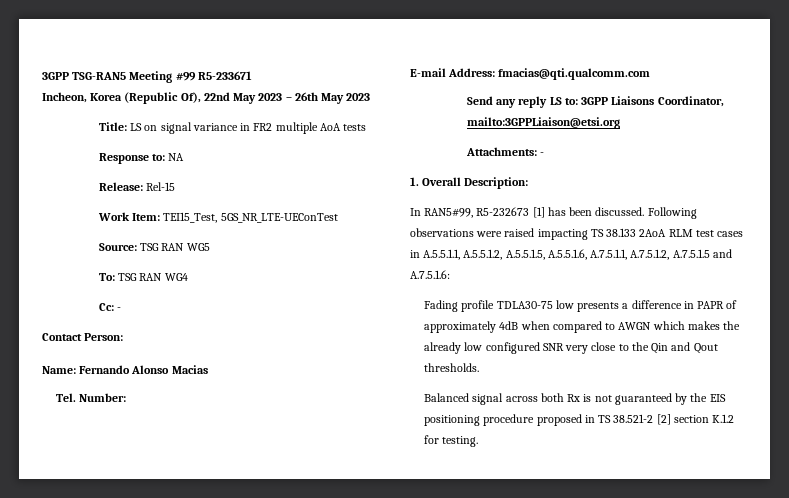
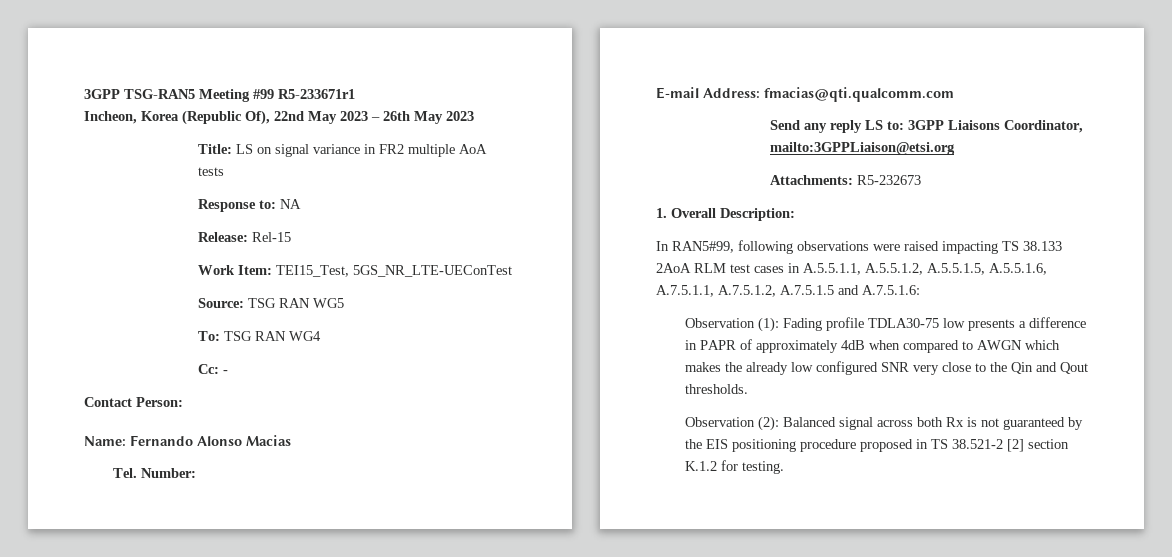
- 3GPP TSG-RAN5 Meeting #99 R5-233671
+ 3GPP TSG-RAN5 Meeting #99 R5-233671r1
- Attachments: -
+ Attachments: R5-232673
- In RAN5#99, R5-232673 [1] has been discussed. Following observations were raised impacting TS 38.133 2AoA RLM test cases in A.5.5.1.1, A.5.5.1.2, A.5.5.1.5, A.5.5.1.6, A.7.5.1.1, A.7.5.1.2, A.7.5.1.5 and A.7.5.1.6:
+ In RAN5#99, following observations were raised impacting TS 38.133 2AoA RLM test cases in A.5.5.1.1, A.5.5.1.2, A.5.5.1.5, A.5.5.1.6, A.7.5.1.1, A.7.5.1.2, A.7.5.1.5 and A.7.5.1.6:
- Fading profile TDLA30-75 low presents a difference in PAPR of approximately 4dB when compared to AWGN which makes the already low configured SNR very close to the Qin and Qout thresholds.
+ Observation (1): Fading profile TDLA30-75 low presents a difference in PAPR of approximately 4dB when compared to AWGN which makes the already low configured SNR very close to the Qin and Qout thresholds.
- Balanced signal across both Rx is not guaranteed by the EIS positioning procedure proposed in TS 38.521-2 [2] section K.1.2 for testing.
+ Observation (2): Balanced signal across both Rx is not guaranteed by the EIS positioning procedure proposed in TS 38.521-2 [2] section K.1.2 for testing.

